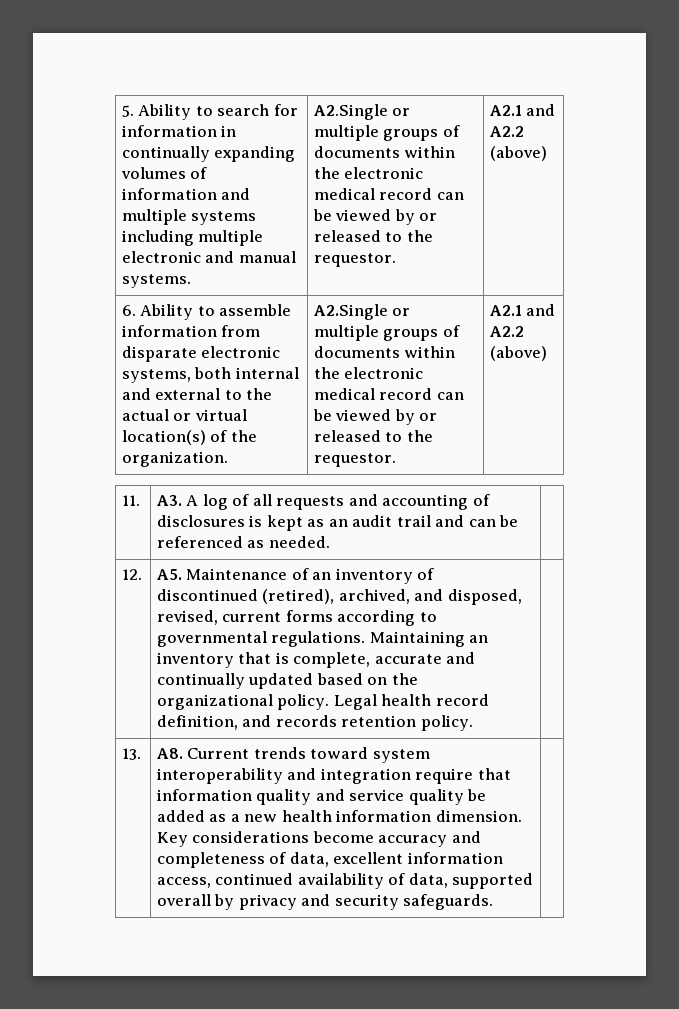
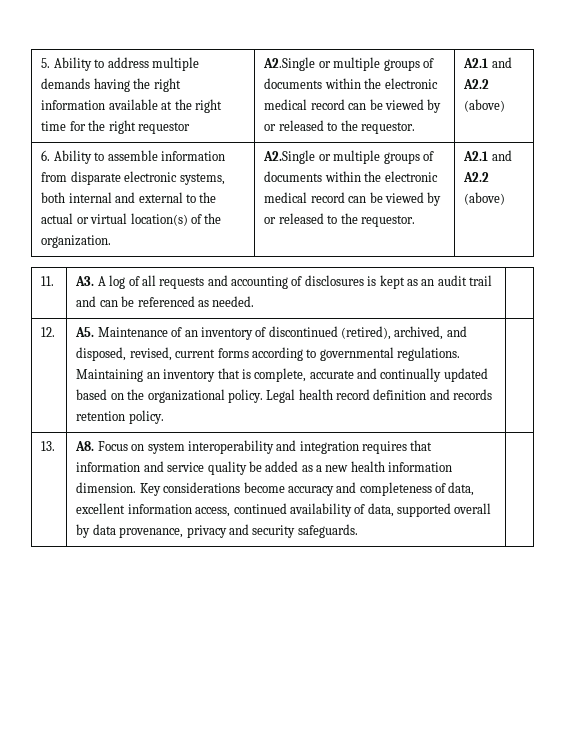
- 5. Ability to search for information in continually expanding volumes of information and multiple systems including multiple electronic and manual systems.
+ 5. Ability to address multiple demands having the right information available at the right time for the right requestor
- Legal health record definition, and records retention policy.
+ Legal health record definition and records retention policy.
- A8. Current trends toward system interoperability and integration require that information quality and service quality be added as a new health information dimension.
+ A8. Focus on system interoperability and integration requires that information and service quality be added as a new health information dimension.
- Key considerations become accuracy and completeness of data, excellent information access, continued availability of data, supported overall by privacy and security safeguards.
+ Key considerations become accuracy and completeness of data, excellent information access, continued availability of data, supported overall by data provenance, privacy and security safeguards.

